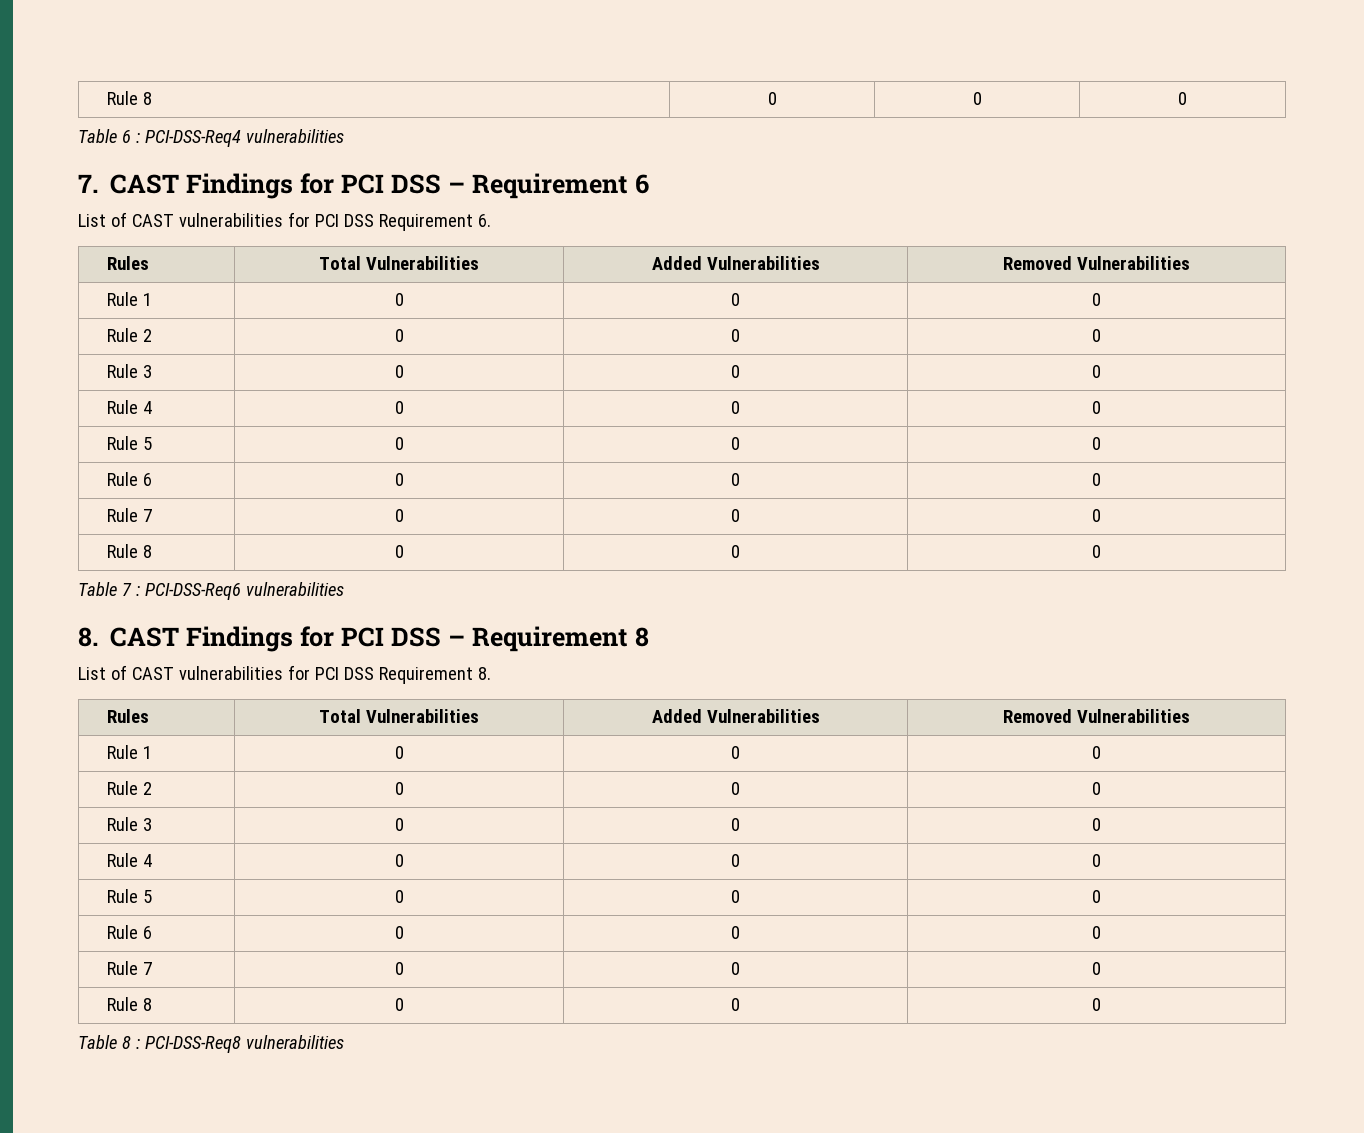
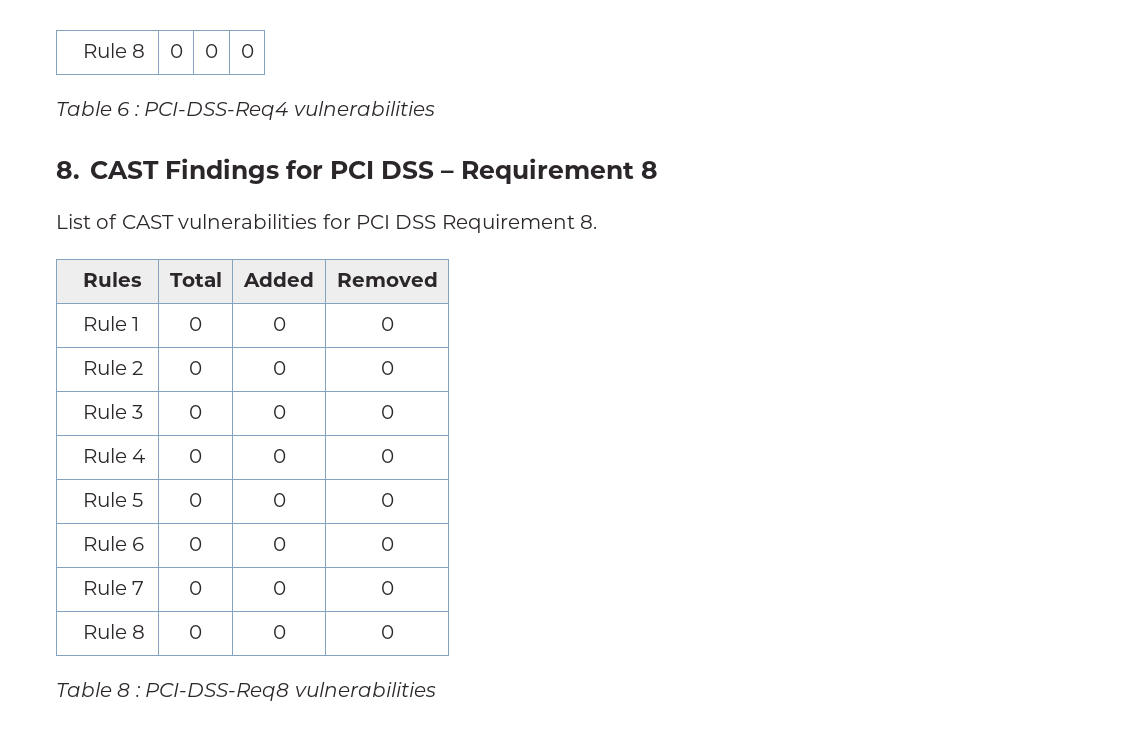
- 7. CAST Findings for PCI DSS – Requirement 6
- List of CAST vulnerabilities for PCI DSS Requirement 6.
- Rules | Total Vulnerabilities | Added Vulnerabilities | Removed Vulnerabilities
- Rule 1 | 0 | 0 | 0
- Rule 2 | 0 | 0 | 0
- Rule 3 | 0 | 0 | 0
- Rule 4 | 0 | 0 | 0
- Rule 5 | 0 | 0 | 0
- Rule 6 | 0 | 0 | 0
- Rule 7 | 0 | 0 | 0
- Rule 8 | 0 | 0 | 0
- Table 7 : PCI-DSS-Req6 vulnerabilities
  List of CAST vulnerabilities for PCI DSS Requirement 8.
- Rules | Total Vulnerabilities | Added Vulnerabilities | Removed Vulnerabilities
+ Rules | Total | Added | Removed

